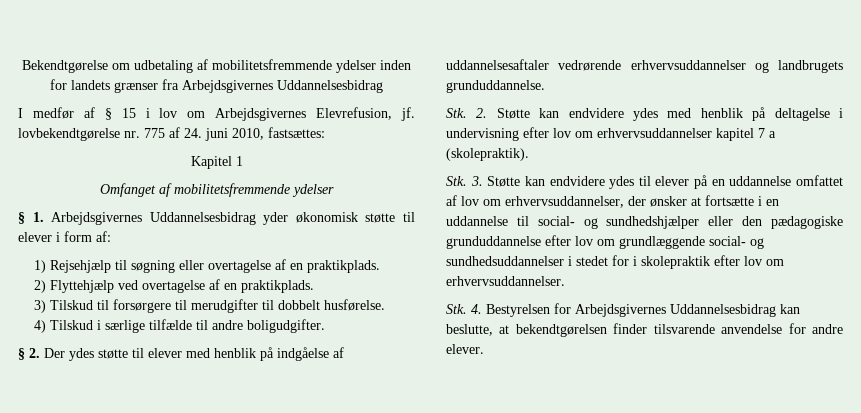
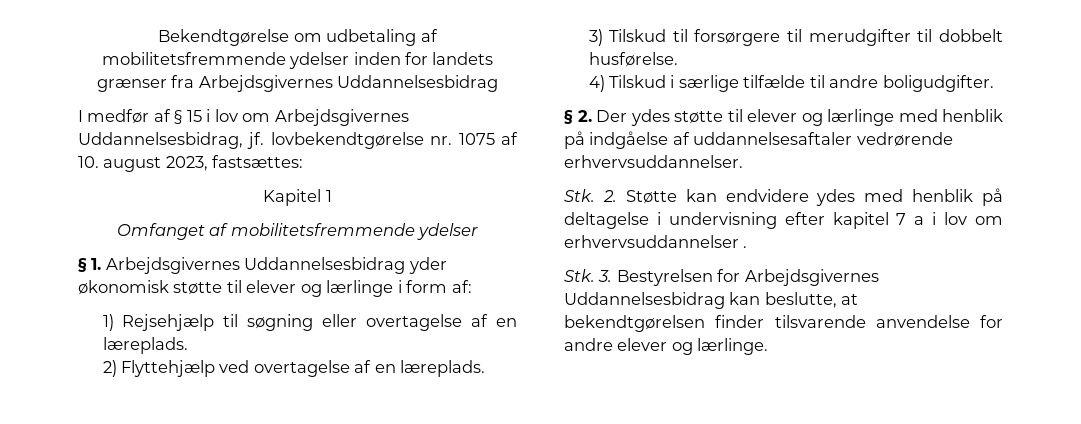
- I medfør af § 15 i lov om Arbejdsgivernes Elevrefusion, jf. lovbekendtgørelse nr. 775 af 24. juni 2010, fastsættes:
+ I medfør af § 15 i lov om Arbejdsgivernes Uddannelsesbidrag, jf. lovbekendtgørelse nr. 1075 af 10. august 2023, fastsættes:
- § 1. Arbejdsgivernes Uddannelsesbidrag yder økonomisk støtte til elever i form af:
+ § 1. Arbejdsgivernes Uddannelsesbidrag yder økonomisk støtte til elever og lærlinge i form af:
- 1) Rejsehjælp til søgning eller overtagelse af en praktikplads.
+ 1) Rejsehjælp til søgning eller overtagelse af en læreplads.
- 2) Flyttehjælp ved overtagelse af en praktikplads.
+ 2) Flyttehjælp ved overtagelse af en læreplads.
- § 2. Der ydes støtte til elever med henblik på indgåelse af uddannelsesaftaler vedrørende erhvervsuddannelser og landbrugets grunduddannelse.
+ § 2. Der ydes støtte til elever og lærlinge med henblik på indgåelse af uddannelsesaftaler vedrørende erhvervsuddannelser.
- Stk. 2. Støtte kan endvidere ydes med henblik på deltagelse i undervisning efter lov om erhvervsuddannelser kapitel 7 a (skolepraktik).
- Stk. 3. Støtte kan endvidere ydes til elever på en uddannelse omfattet af lov om erhvervsuddannelser, der ønsker at fortsætte i en uddannelse til social- og sundhedshjælper eller den pædagogiske grunduddannelse efter lov om grundlæggende social- og sundhedsuddannelser i stedet for i skolepraktik efter lov om erhvervsuddannelser.
- Stk. 4. Bestyrelsen for Arbejdsgivernes Uddannelsesbidrag kan beslutte, at bekendtgørelsen finder tilsvarende anvendelse for andre elever.
+ Stk. 2. Støtte kan endvidere ydes med henblik på deltagelse i undervisning efter kapitel 7 a i lov om erhvervsuddannelser .
+ Stk. 3. Bestyrelsen for Arbejdsgivernes Uddannelsesbidrag kan beslutte, at bekendtgørelsen finder tilsvarende anvendelse for andre elever og lærlinge.

